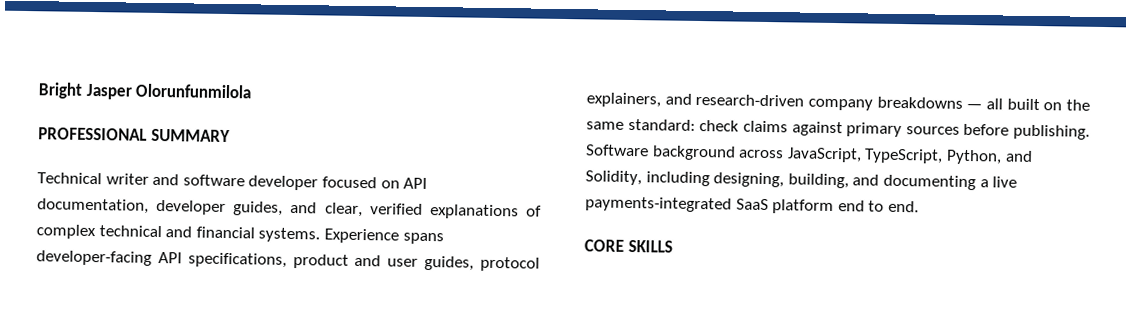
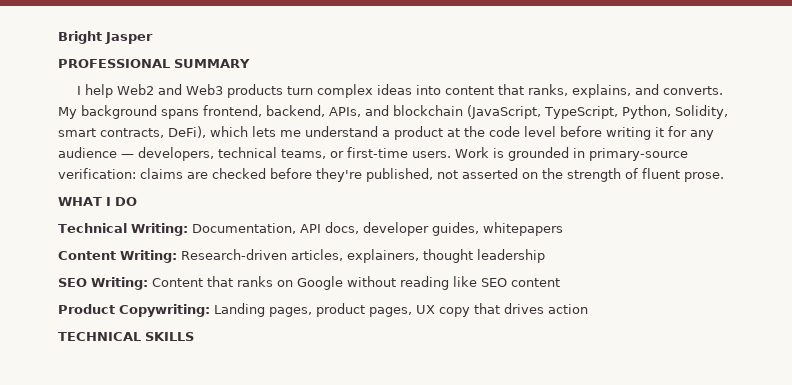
- Bright Jasper Olorunfunmilola
+ Bright Jasper
- Technical writer and software developer focused on API documentation, developer guides, and clear, verified explanations of complex technical and financial systems. Experience spans developer-facing API specifications, product and user guides, protocol explainers, and research-driven company breakdowns — all built on the same standard: check claims against primary sources before publishing. Software background across JavaScript, TypeScript, Python, and Solidity, including designing, building, and documenting a live payments-integrated SaaS platform end to end.
- CORE SKILLS
+ I help Web2 and Web3 products turn complex ideas into content that ranks, explains, and converts. My background spans frontend, backend, APIs, and blockchain (JavaScript, TypeScript, Python, Solidity, smart contracts, DeFi), which lets me understand a product at the code level before writing it for any audience — developers, technical teams, or first-time users. Work is grounded in primary-source verification: claims are checked before they're published, not asserted on the strength of fluent prose.
+ WHAT I DO
+ Technical Writing: Documentation, API docs, developer guides, whitepapers
+ Content Writing: Research-driven articles, explainers, thought leadership
+ SEO Writing: Content that ranks on Google without reading like SEO content
+ Product Copywriting: Landing pages, product pages, UX copy that drives action
+ TECHNICAL SKILLS

